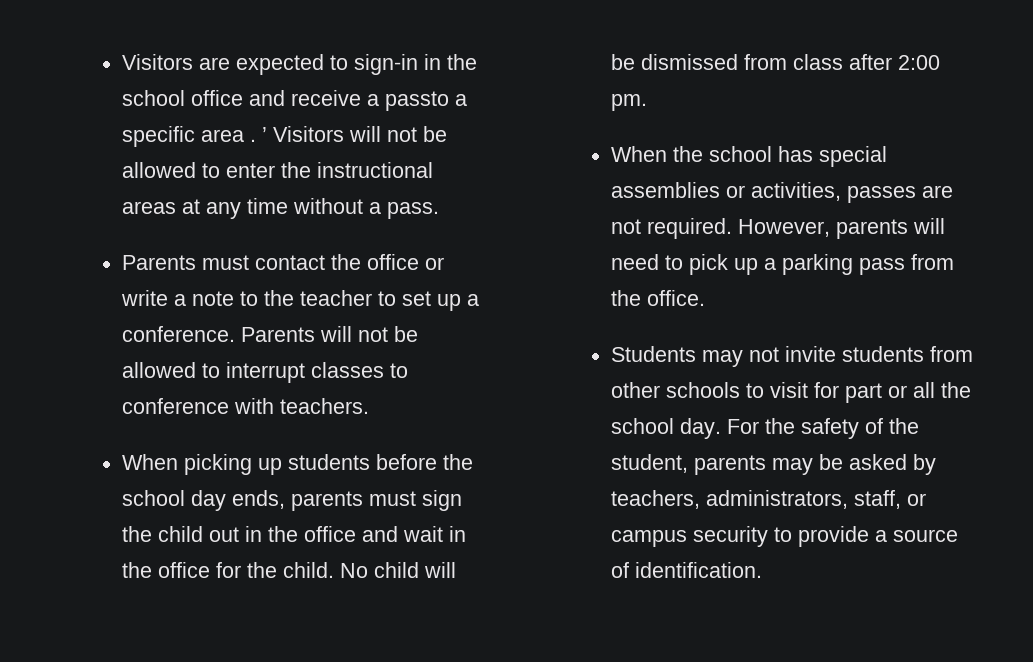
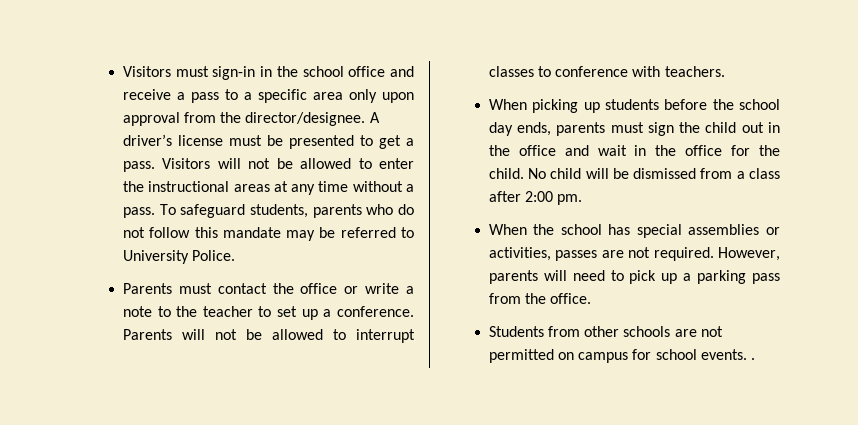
- Visitors are expected to sign-in in the school office and receive a passto a specific area . ’ Visitors will not be allowed to enter the instructional areas at any time without a pass.
+ Visitors must sign-in in the school office and receive a pass to a specific area only upon approval from the director/designee. A driver’s license must be presented to get a pass. Visitors will not be allowed to enter the instructional areas at any time without a pass. To safeguard students, parents who do not follow this mandate may be referred to University Police.
- No child will be dismissed from class after 2:00 pm.
+ No child will be dismissed from a class after 2:00 pm.
- Students may not invite students from other schools to visit for part or all the school day. For the safety of the student, parents may be asked by teachers, administrators, staff, or campus security to provide a source of identification.
+ Students from other schools are not permitted on campus for school events. .

